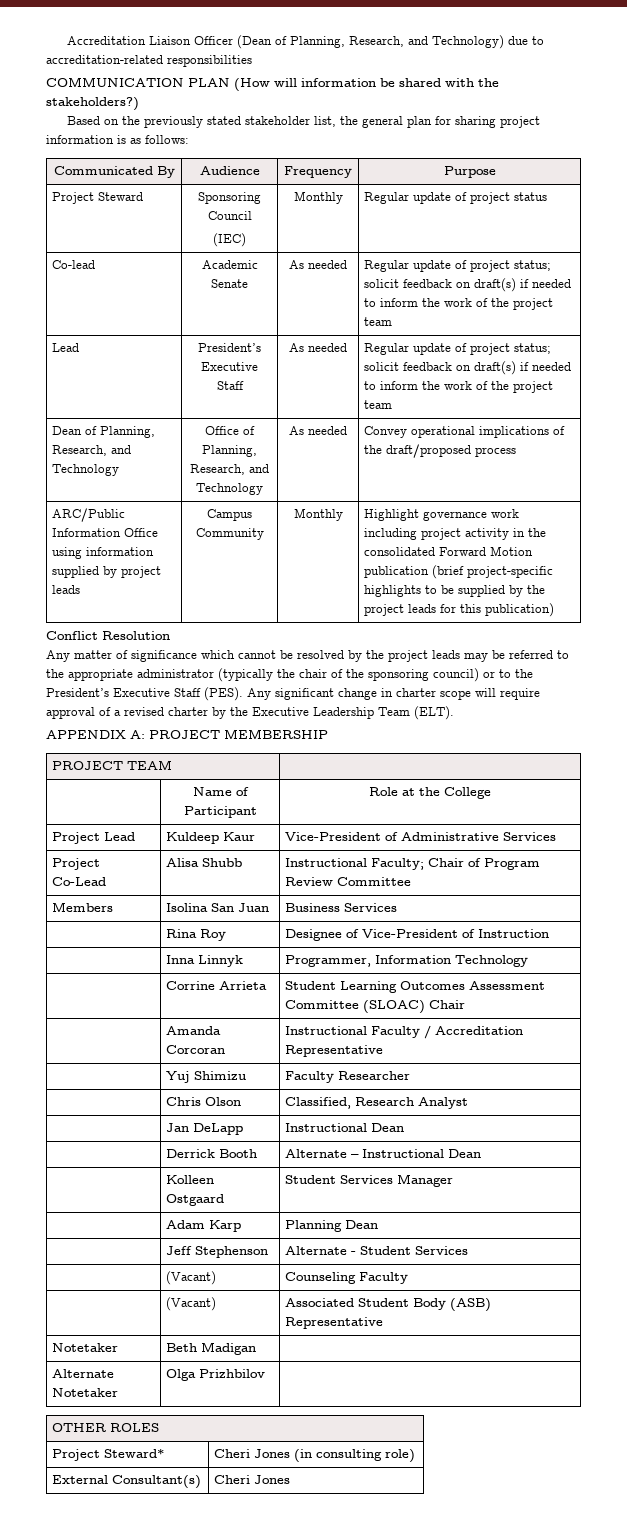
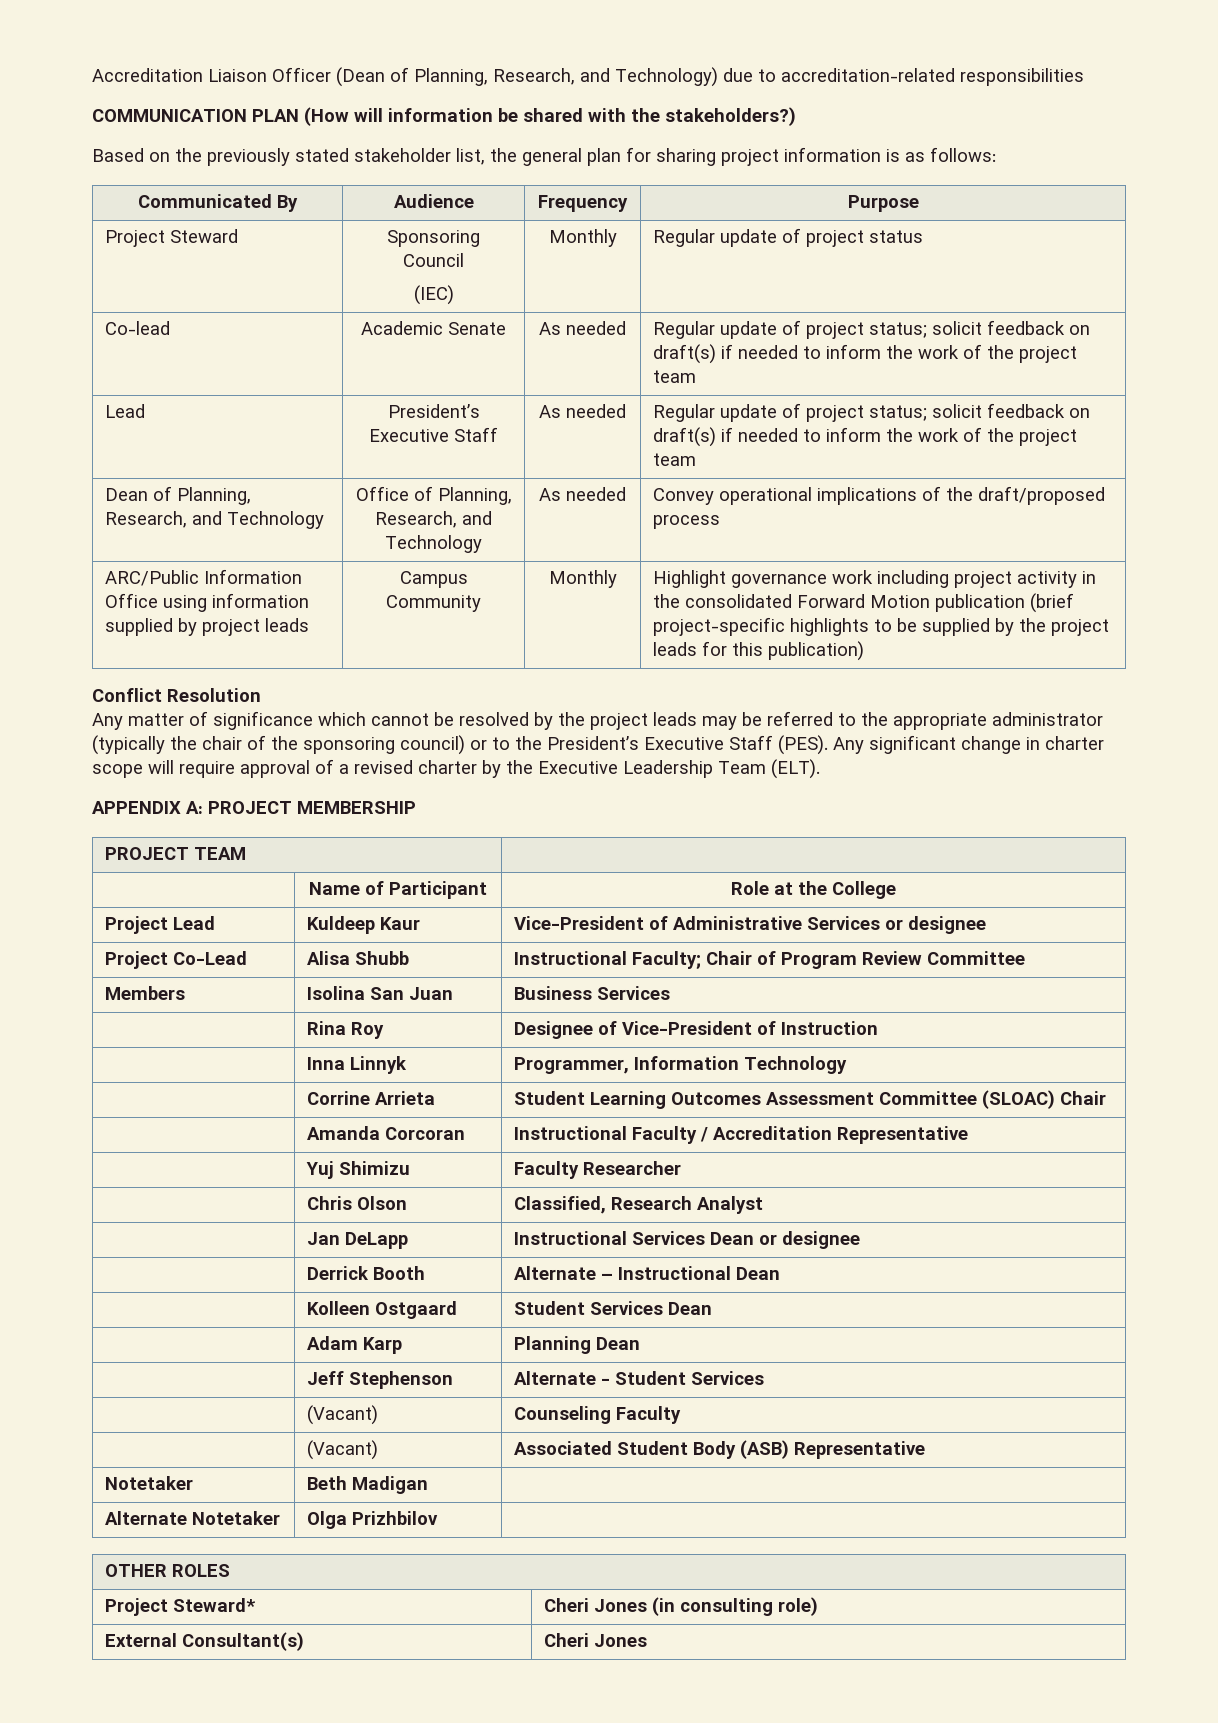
- Project Lead | Kuldeep Kaur | Vice-President of Administrative Services
+ Project Lead | Kuldeep Kaur | Vice-President of Administrative Services or designee
- | Jan DeLapp | Instructional Dean
+ | Jan DeLapp | Instructional Services Dean or designee
- | Kolleen Ostgaard | Student Services Manager
+ | Kolleen Ostgaard | Student Services Dean

